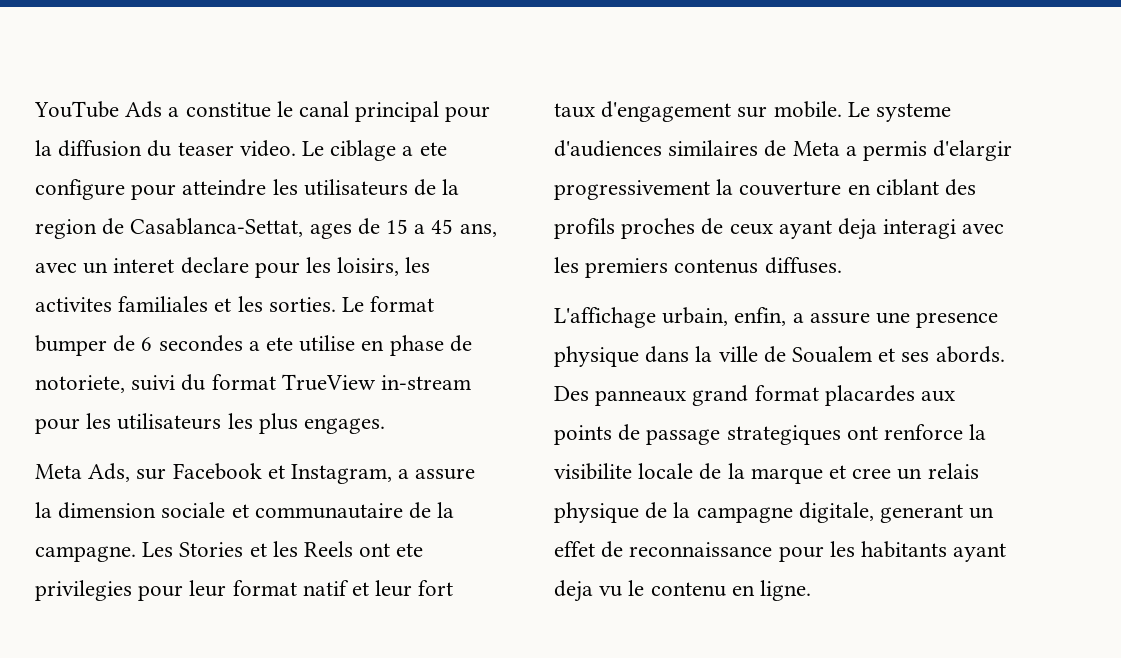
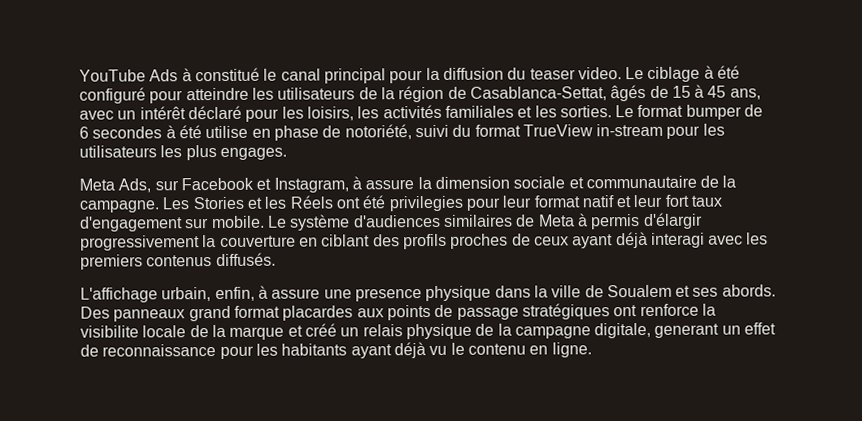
- YouTube Ads a constitue le canal principal pour la diffusion du teaser video.
+ YouTube Ads à constitué le canal principal pour la diffusion du teaser video.
- Le ciblage a ete configure pour atteindre les utilisateurs de la region de Casablanca-Settat, ages de 15 a 45 ans, avec un interet declare pour les loisirs, les activites familiales et les sorties.
+ Le ciblage à été configuré pour atteindre les utilisateurs de la région de Casablanca-Settat, âgés de 15 à 45 ans, avec un intérêt déclaré pour les loisirs, les activités familiales et les sorties.
- Le format bumper de 6 secondes a ete utilise en phase de notoriete, suivi du format TrueView in-stream pour les utilisateurs les plus engages.
+ Le format bumper de 6 secondes à été utilise en phase de notoriété, suivi du format TrueView in-stream pour les utilisateurs les plus engages.
- Meta Ads, sur Facebook et Instagram, a assure la dimension sociale et communautaire de la campagne.
+ Meta Ads, sur Facebook et Instagram, à assure la dimension sociale et communautaire de la campagne.
- Les Stories et les Reels ont ete privilegies pour leur format natif et leur fort taux d'engagement sur mobile.
+ Les Stories et les Réels ont été privilegies pour leur format natif et leur fort taux d'engagement sur mobile.
- Le systeme d'audiences similaires de Meta a permis d'elargir progressivement la couverture en ciblant des profils proches de ceux ayant deja interagi avec les premiers contenus diffuses.
+ Le système d'audiences similaires de Meta à permis d'élargir progressivement la couverture en ciblant des profils proches de ceux ayant déjà interagi avec les premiers contenus diffusés.
- L'affichage urbain, enfin, a assure une presence physique dans la ville de Soualem et ses abords.
+ L'affichage urbain, enfin, à assure une presence physique dans la ville de Soualem et ses abords.
- Des panneaux grand format placardes aux points de passage strategiques ont renforce la visibilite locale de la marque et cree un relais physique de la campagne digitale, generant un effet de reconnaissance pour les habitants ayant deja vu le contenu en ligne.
+ Des panneaux grand format placardes aux points de passage stratégiques ont renforce la visibilite locale de la marque et créé un relais physique de la campagne digitale, generant un effet de reconnaissance pour les habitants ayant déjà vu le contenu en ligne.

